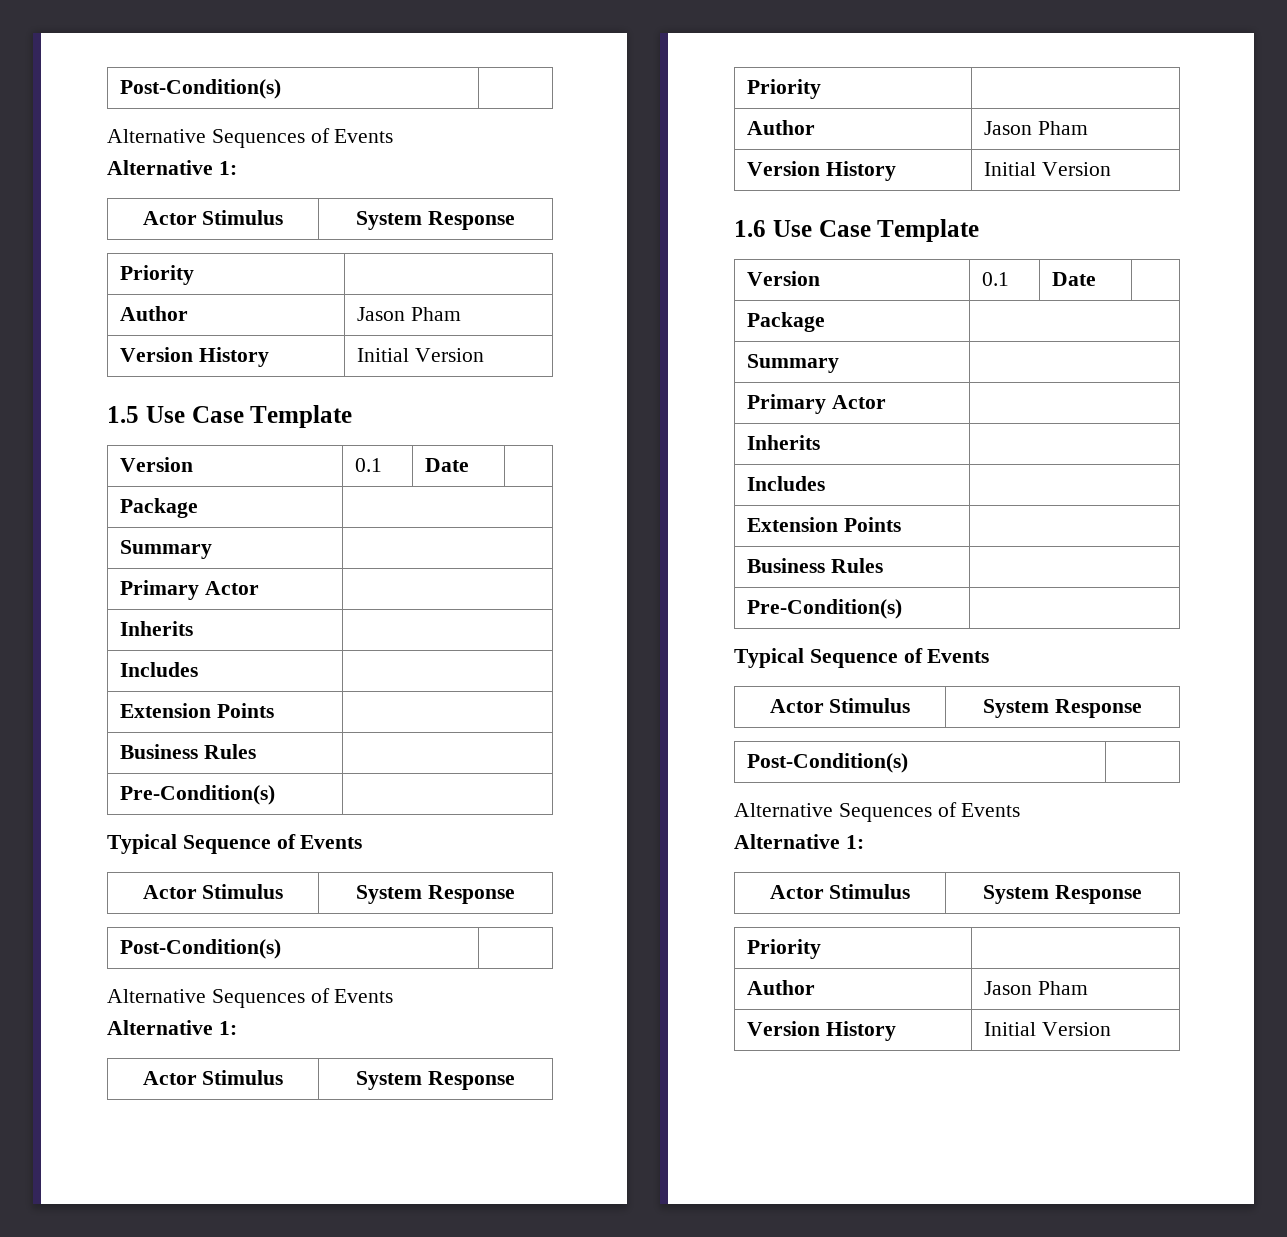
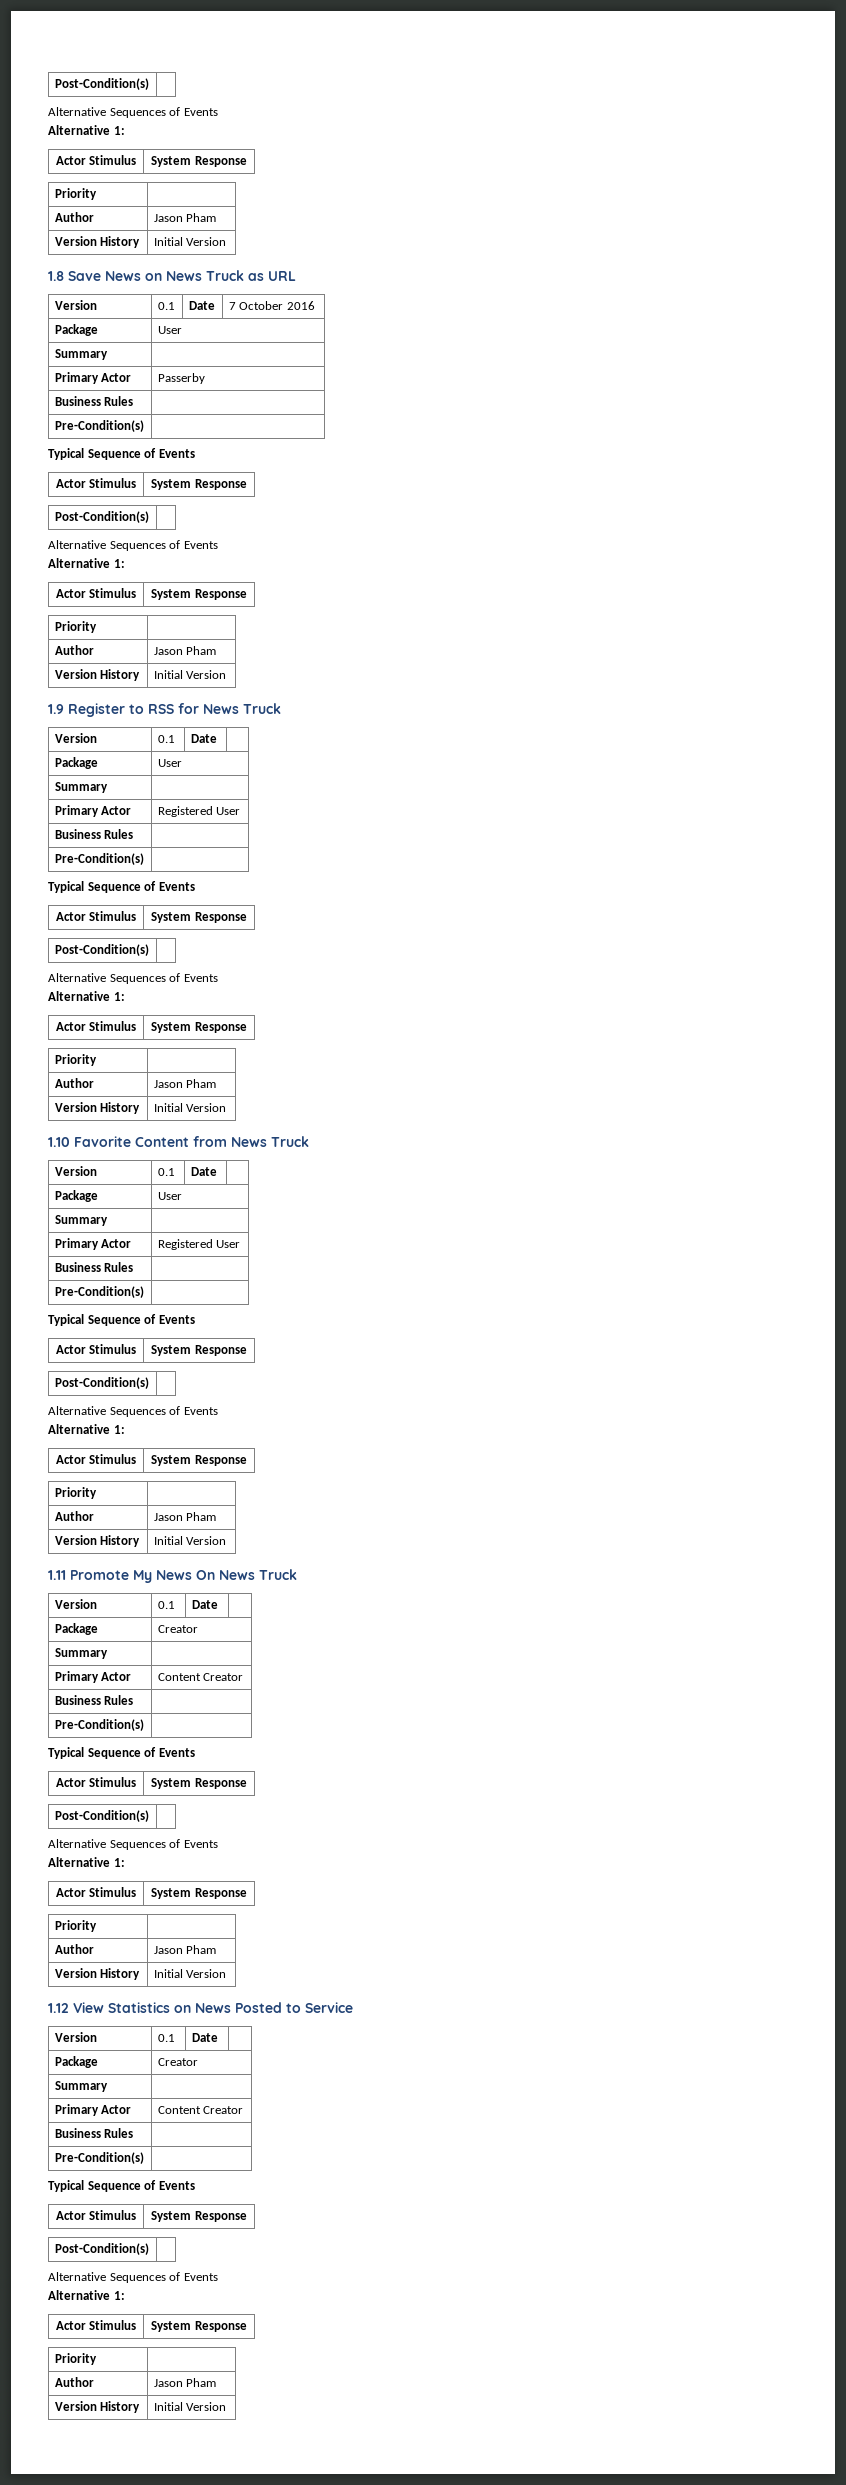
- 1.5 Use Case Template
- Version | 0.1 | Date |
- Package |
+ 1.8 Save News on News Truck as URL
+ Version | 0.1 | Date | 7 October 2016
+ Package | User
  Summary |
- Primary Actor |
- Inherits |
- Includes |
- Extension Points |
+ Primary Actor | Passerby
- 1.6 Use Case Template
+ 1.9 Register to RSS for News Truck
  Version | 0.1 | Date |
- Package |
+ Package | User
  Summary |
- Primary Actor |
- Inherits |
- Includes |
- Extension Points |
+ Primary Actor | Registered User
+ 1.10 Favorite Content from News Truck
+ Version | 0.1 | Date |
+ Package | User
+ Summary |
+ Primary Actor | Registered User
+ Business Rules |
+ Pre-Condition(s) |
+ Typical Sequence of Events
+ Actor Stimulus | System Response
+ Post-Condition(s) |
+ Alternative Sequences of Events
+ Alternative 1:
+ Actor Stimulus | System Response
+ Priority |
+ Author | Jason Pham
+ Version History | Initial Version
+ 1.11 Promote My News On News Truck
+ Version | 0.1 | Date |
+ Package | Creator
+ Summary |
+ Primary Actor | Content Creator
+ Business Rules |
+ Pre-Condition(s) |
+ Typical Sequence of Events
+ Actor Stimulus | System Response
+ Post-Condition(s) |
+ Alternative Sequences of Events
+ Alternative 1:
+ Actor Stimulus | System Response
+ Priority |
+ Author | Jason Pham
+ Version History | Initial Version
+ 1.12 View Statistics on News Posted to Service
+ Version | 0.1 | Date |
+ Package | Creator
+ Summary |
+ Primary Actor | Content Creator
+ Business Rules |
+ Pre-Condition(s) |
+ Typical Sequence of Events
+ Actor Stimulus | System Response
+ Post-Condition(s) |
+ Alternative Sequences of Events
+ Alternative 1:
+ Actor Stimulus | System Response
+ Priority |
+ Author | Jason Pham
+ Version History | Initial Version

